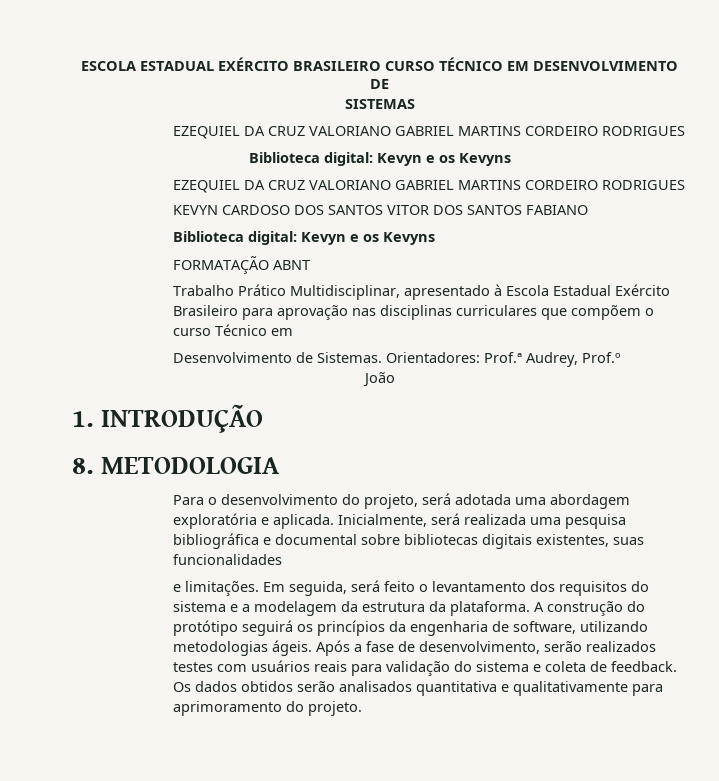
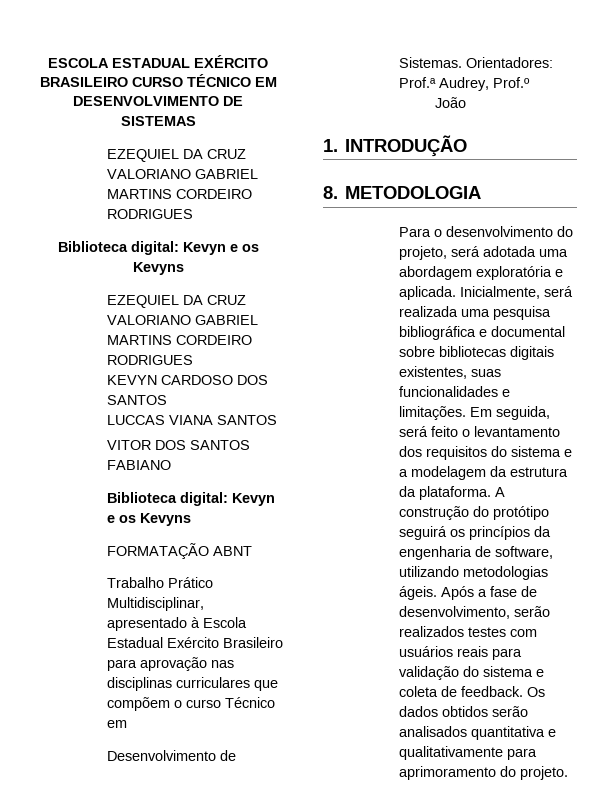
- KEVYN CARDOSO DOS SANTOS VITOR DOS SANTOS FABIANO
+ KEVYN CARDOSO DOS SANTOS
+ LUCCAS VIANA SANTOS
+ VITOR DOS SANTOS FABIANO
- Inicialmente, será realizada uma pesquisa bibliográfica e documental sobre bibliotecas digitais existentes, suas funcionalidades
- e limitações.
+ Inicialmente, será realizada uma pesquisa bibliográfica e documental sobre bibliotecas digitais existentes, suas funcionalidades e limitações.

